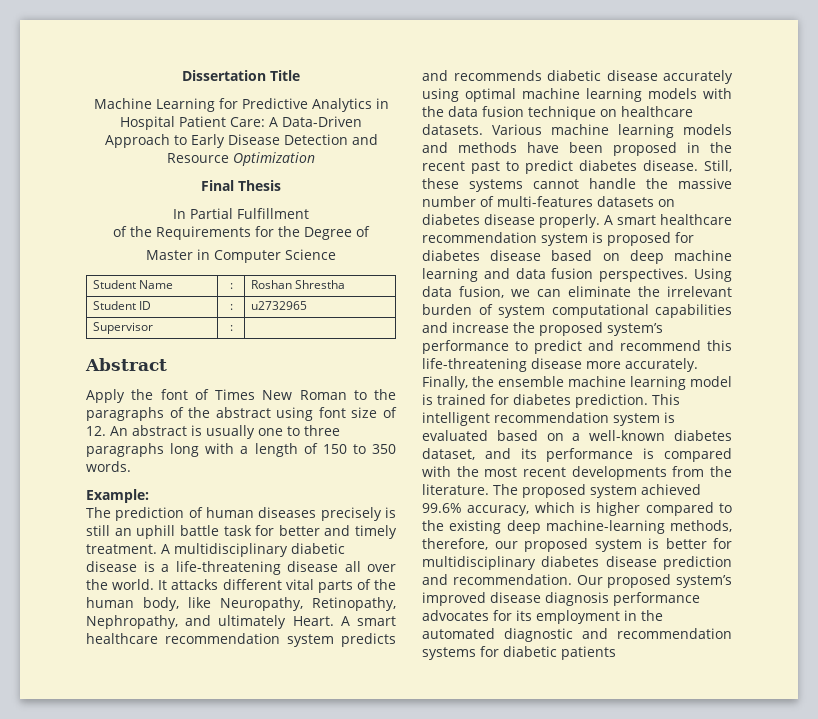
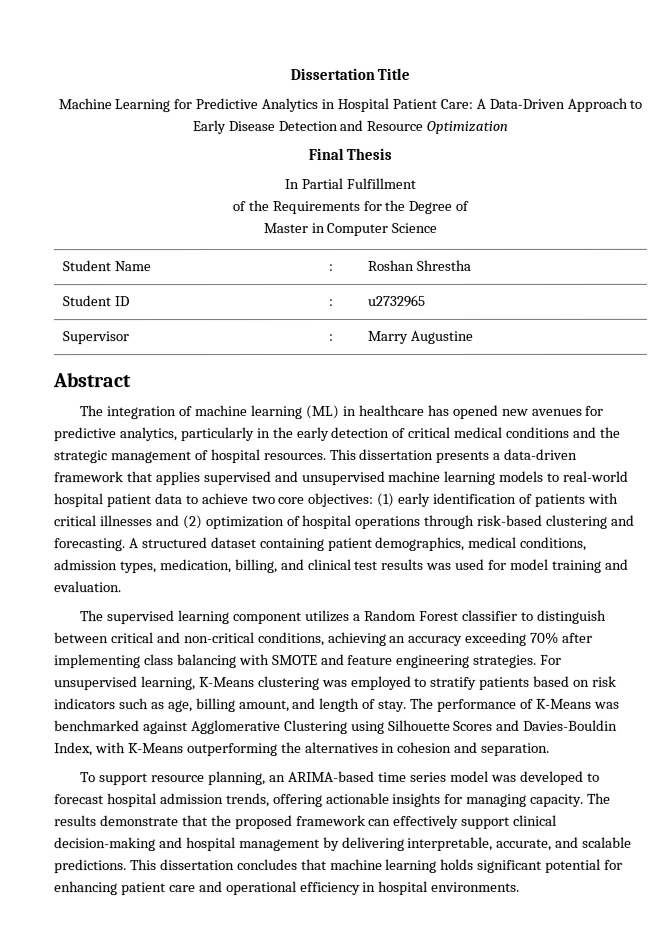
- Supervisor | : |
+ Supervisor | : | Marry Augustine
- Apply the font of Times New Roman to the paragraphs of the abstract using font size of 12. An abstract is usually one to three paragraphs long with a length of 150 to 350 words.
- Example:
- The prediction of human diseases precisely is still an uphill battle task for better and timely treatment. A multidisciplinary diabetic disease is a life-threatening disease all over the world. It attacks different vital parts of the human body, like Neuropathy, Retinopathy, Nephropathy, and ultimately Heart. A smart healthcare recommendation system predicts and recommends diabetic disease accurately using optimal machine learning models with the data fusion technique on healthcare datasets. Various machine learning models and methods have been proposed in the recent past to predict diabetes disease. Still, these systems cannot handle the massive number of multi-features datasets on diabetes disease properly. A smart healthcare recommendation system is proposed for diabetes disease based on deep machine learning and data fusion perspectives. Using data fusion, we can eliminate the irrelevant burden of system computational capabilities and increase the proposed system’s performance to predict and recommend this life-threatening disease more accurately. Finally, the ensemble machine learning model is trained for diabetes prediction. This intelligent recommendation system is evaluated based on a well-known diabetes dataset, and its performance is compared with the most recent developments from the literature. The proposed system achieved 99.6% accuracy, which is higher compared to the existing deep machine-learning methods, therefore, our proposed system is better for multidisciplinary diabetes disease prediction and recommendation. Our proposed system’s improved disease diagnosis performance advocates for its employment in the automated diagnostic and recommendation systems for diabetic patients
+ The integration of machine learning (ML) in healthcare has opened new avenues for predictive analytics, particularly in the early detection of critical medical conditions and the strategic management of hospital resources. This dissertation presents a data-driven framework that applies supervised and unsupervised machine learning models to real-world hospital patient data to achieve two core objectives: (1) early identification of patients with critical illnesses and (2) optimization of hospital operations through risk-based clustering and forecasting. A structured dataset containing patient demographics, medical conditions, admission types, medication, billing, and clinical test results was used for model training and evaluation.
+ The supervised learning component utilizes a Random Forest classifier to distinguish between critical and non-critical conditions, achieving an accuracy exceeding 70% after implementing class balancing with SMOTE and feature engineering strategies. For unsupervised learning, K-Means clustering was employed to stratify patients based on risk indicators such as age, billing amount, and length of stay. The performance of K-Means was benchmarked against Agglomerative Clustering using Silhouette Scores and Davies-Bouldin Index, with K-Means outperforming the alternatives in cohesion and separation.
+ To support resource planning, an ARIMA-based time series model was developed to forecast hospital admission trends, offering actionable insights for managing capacity. The results demonstrate that the proposed framework can effectively support clinical decision-making and hospital management by delivering interpretable, accurate, and scalable predictions. This dissertation concludes that machine learning holds significant potential for enhancing patient care and operational efficiency in hospital environments.

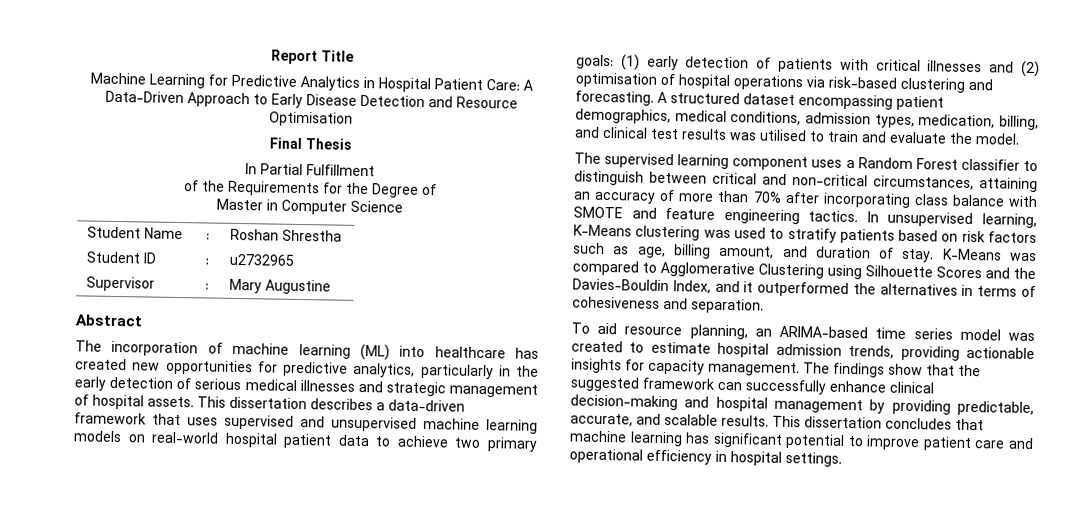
- Dissertation Title
+ Report Title
- Machine Learning for Predictive Analytics in Hospital Patient Care: A Data-Driven Approach to Early Disease Detection and Resource Optimization
+ Machine Learning for Predictive Analytics in Hospital Patient Care: A Data-Driven Approach to Early Disease Detection and Resource Optimisation
- Supervisor | : | Marry Augustine
+ Supervisor | : | Mary Augustine
- The integration of machine learning (ML) in healthcare has opened new avenues for predictive analytics, particularly in the early detection of critical medical conditions and the strategic management of hospital resources. This dissertation presents a data-driven framework that applies supervised and unsupervised machine learning models to real-world hospital patient data to achieve two core objectives: (1) early identification of patients with critical illnesses and (2) optimization of hospital operations through risk-based clustering and forecasting.
+ The incorporation of machine learning (ML) into healthcare has created new opportunities for predictive analytics, particularly in the early detection of serious medical illnesses and strategic management of hospital assets. This dissertation describes a data-driven framework that uses supervised and unsupervised machine learning models on real-world hospital patient data to achieve two primary goals: (1) early detection of patients with critical illnesses and (2) optimisation of hospital operations via risk-based clustering and forecasting.
- A structured dataset containing patient demographics, medical conditions, admission types, medication, billing, and clinical test results was used for model training and evaluation.
+ A structured dataset encompassing patient demographics, medical conditions, admission types, medication, billing, and clinical test results was utilised to train and evaluate the model.
- The supervised learning component utilizes a Random Forest classifier to distinguish between critical and non-critical conditions, achieving an accuracy exceeding 70% after implementing class balancing with SMOTE and feature engineering strategies. For unsupervised learning, K-Means clustering was employed to stratify patients based on risk indicators such as age, billing amount, and length of stay.
+ The supervised learning component uses a Random Forest classifier to distinguish between critical and non-critical circumstances, attaining an accuracy of more than 70% after incorporating class balance with SMOTE and feature engineering tactics. In unsupervised learning, K-Means clustering was used to stratify patients based on risk factors such as age, billing amount, and duration of stay.
- The performance of K-Means was benchmarked against Agglomerative Clustering using Silhouette Scores and Davies-Bouldin Index, with K-Means outperforming the alternatives in cohesion and separation.
+ K-Means was compared to Agglomerative Clustering using Silhouette Scores and the Davies-Bouldin Index, and it outperformed the alternatives in terms of cohesiveness and separation.
- To support resource planning, an ARIMA-based time series model was developed to forecast hospital admission trends, offering actionable insights for managing capacity. The results demonstrate that the proposed framework can effectively support clinical decision-making and hospital management by delivering interpretable, accurate, and scalable predictions.
+ To aid resource planning, an ARIMA-based time series model was created to estimate hospital admission trends, providing actionable insights for capacity management. The findings show that the suggested framework can successfully enhance clinical decision-making and hospital management by providing predictable, accurate, and scalable results.
- This dissertation concludes that machine learning holds significant potential for enhancing patient care and operational efficiency in hospital environments.
+ This dissertation concludes that machine learning has significant potential to improve patient care and operational efficiency in hospital settings.

